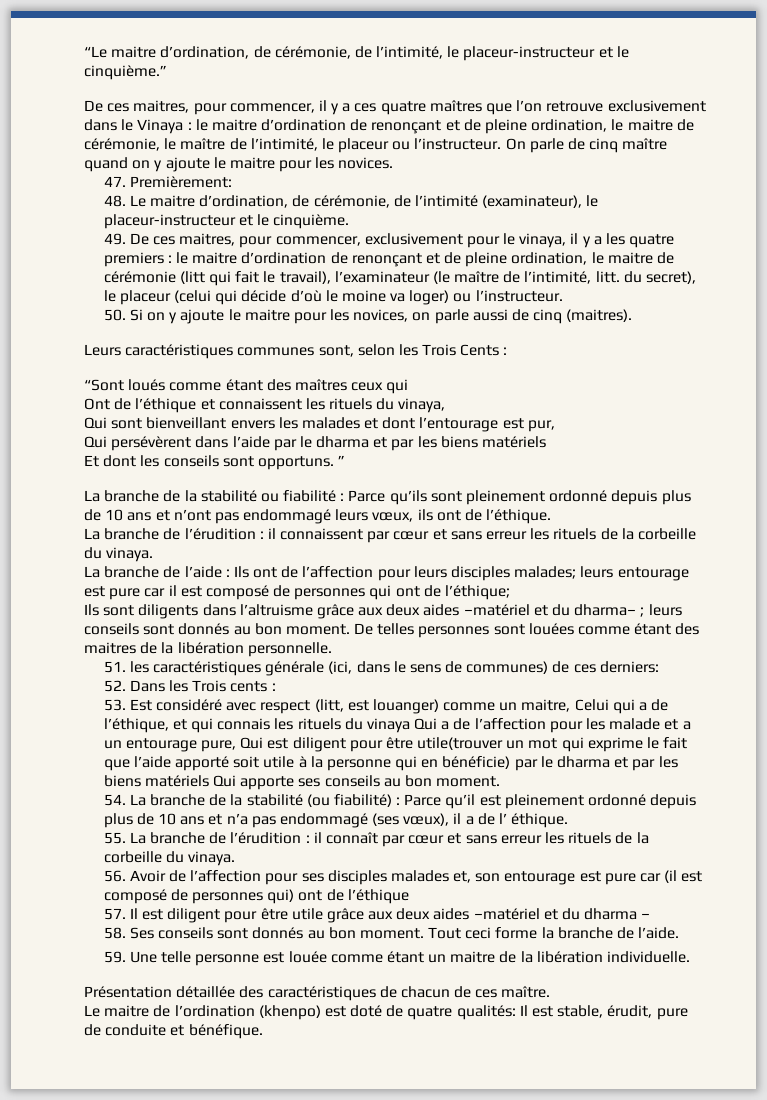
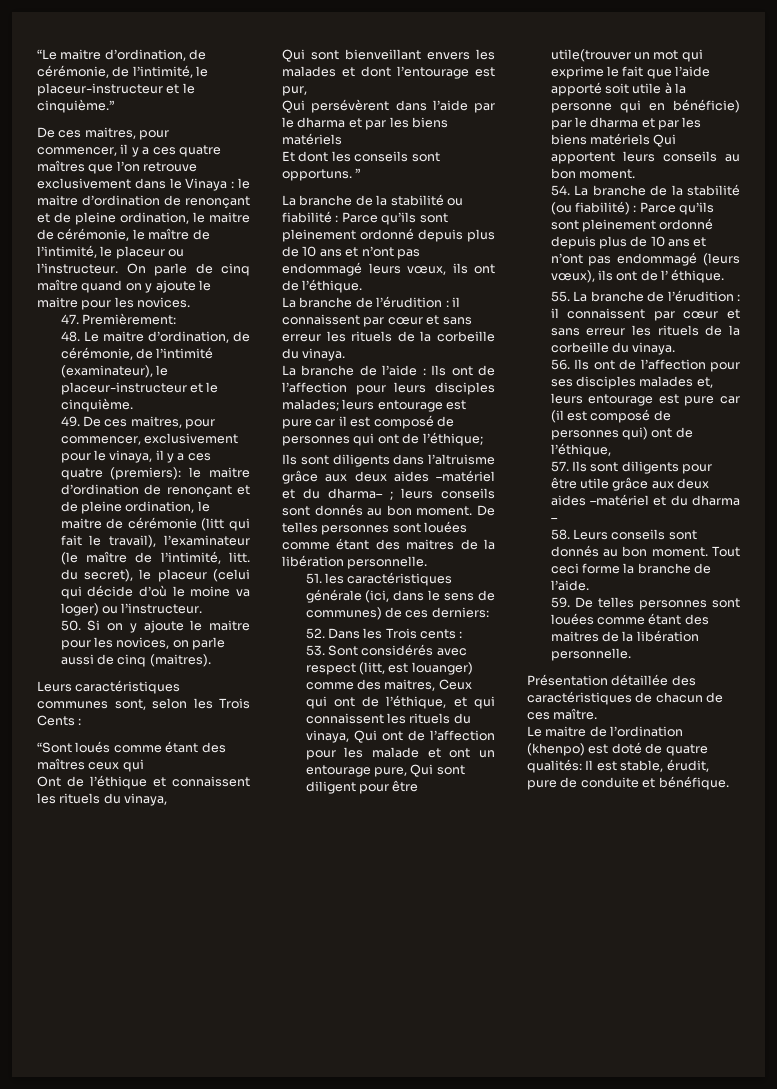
- 49. De ces maitres, pour commencer, exclusivement pour le vinaya, il y a les quatre premiers : le maitre d’ordination de renonçant et de pleine ordination, le maitre de cérémonie (litt qui fait le travail), l’examinateur (le maître de l’intimité, litt. du secret), le placeur (celui qui décide d’où le moine va loger) ou l’instructeur.
+ 49. De ces maitres, pour commencer, exclusivement pour le vinaya, il y a ces quatre (premiers): le maitre d’ordination de renonçant et de pleine ordination, le maitre de cérémonie (litt qui fait le travail), l’examinateur (le maître de l’intimité, litt. du secret), le placeur (celui qui décide d’où le moine va loger) ou l’instructeur.
- 53. Est considéré avec respect (litt, est louanger) comme un maitre, Celui qui a de l’éthique, et qui connais les rituels du vinaya Qui a de l’affection pour les malade et a un entourage pure, Qui est diligent pour être utile(trouver un mot qui exprime le fait que l’aide apporté soit utile à la personne qui en bénéficie) par le dharma et par les biens matériels Qui apporte ses conseils au bon moment.
+ 53. Sont considérés avec respect (litt, est louanger) comme des maitres, Ceux qui ont de l’éthique, et qui connaissent les rituels du vinaya, Qui ont de l’affection pour les malade et ont un entourage pure, Qui sont diligent pour être utile(trouver un mot qui exprime le fait que l’aide apporté soit utile à la personne qui en bénéficie) par le dharma et par les biens matériels Qui apportent leurs conseils au bon moment.
- 54. La branche de la stabilité (ou fiabilité) : Parce qu’il est pleinement ordonné depuis plus de 10 ans et n’a pas endommagé (ses vœux), il a de l’ éthique.
+ 54. La branche de la stabilité (ou fiabilité) : Parce qu’ils sont pleinement ordonné depuis plus de 10 ans et n’ont pas endommagé (leurs vœux), ils ont de l’ éthique.
- 55. La branche de l’érudition : il connaît par cœur et sans erreur les rituels de la corbeille du vinaya.
+ 55. La branche de l’érudition : il connaissent par cœur et sans erreur les rituels de la corbeille du vinaya.
- 56. Avoir de l’affection pour ses disciples malades et, son entourage est pure car (il est composé de personnes qui) ont de l’éthique
+ 56. Ils ont de l’affection pour ses disciples malades et, leurs entourage est pure car (il est composé de personnes qui) ont de l’éthique,
- 57. Il est diligent pour être utile grâce aux deux aides –matériel et du dharma –
+ 57. Ils sont diligents pour être utile grâce aux deux aides –matériel et du dharma –
- 58. Ses conseils sont donnés au bon moment.
+ 58. Leurs conseils sont donnés au bon moment.
- 59. Une telle personne est louée comme étant un maitre de la libération individuelle.
+ 59. De telles personnes sont louées comme étant des maitres de la libération personnelle.

